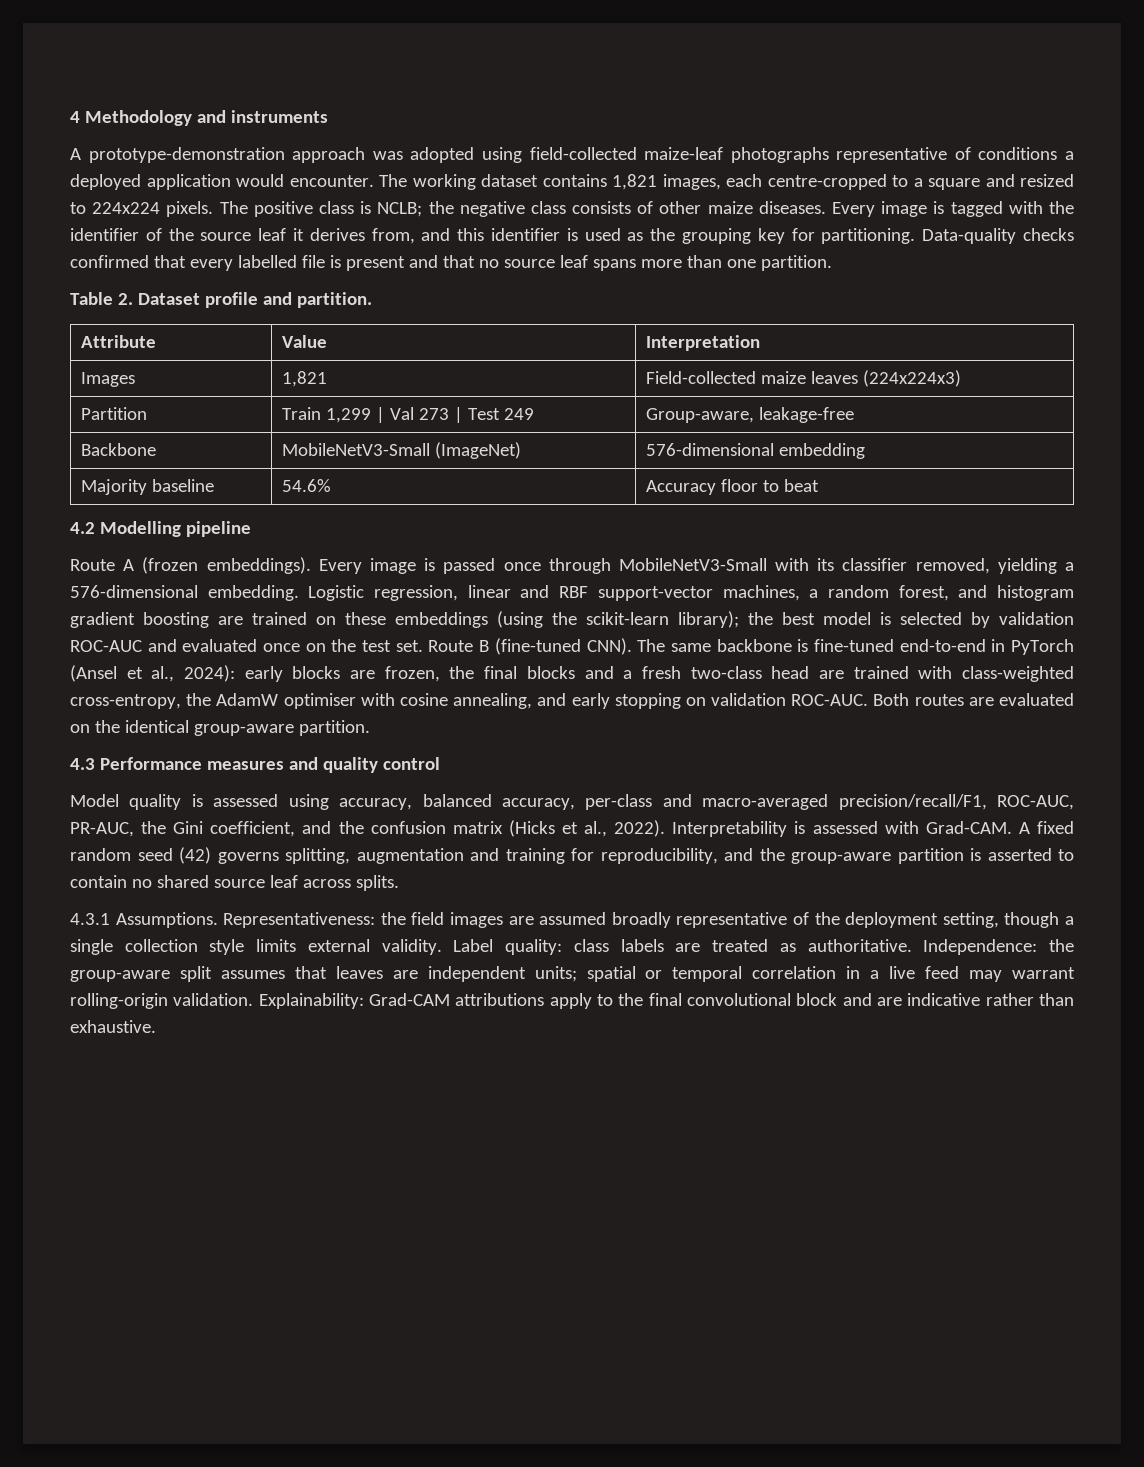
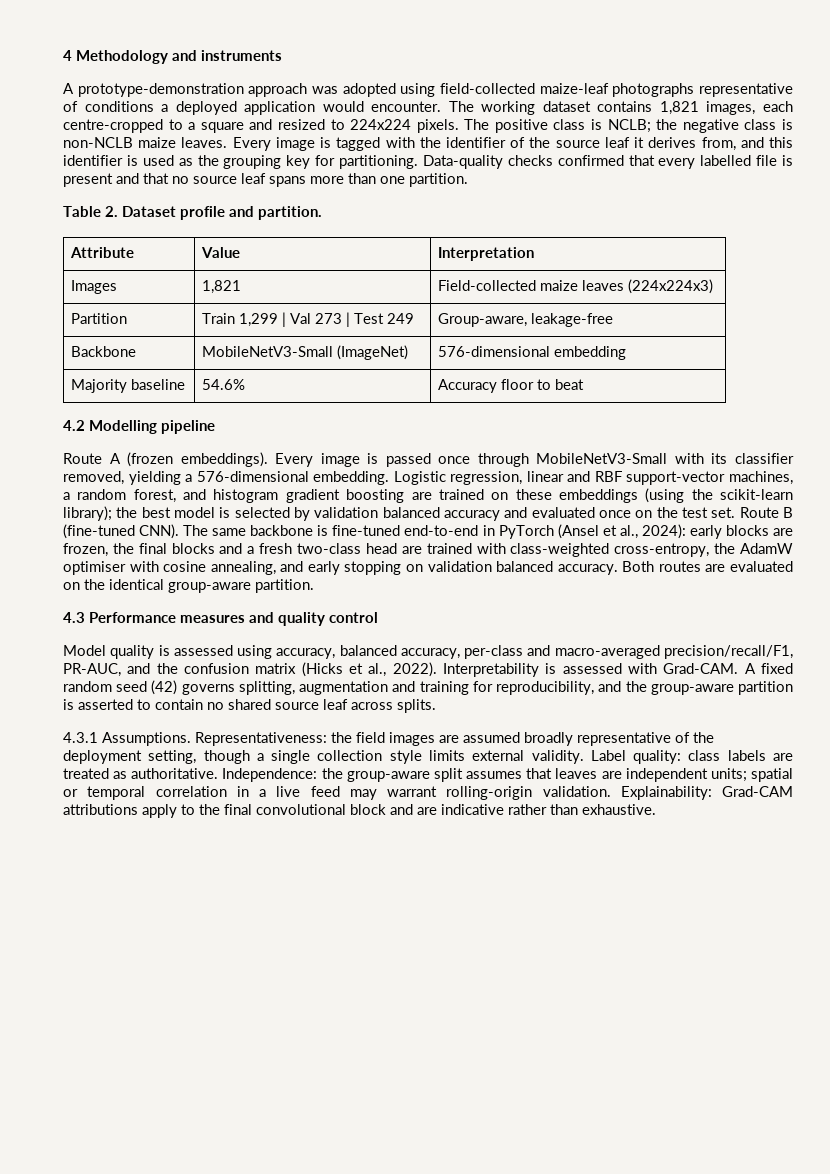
- The positive class is NCLB; the negative class consists of other maize diseases.
+ The positive class is NCLB; the negative class is non-NCLB maize leaves.
- Logistic regression, linear and RBF support-vector machines, a random forest, and histogram gradient boosting are trained on these embeddings (using the scikit-learn library); the best model is selected by validation ROC-AUC and evaluated once on the test set.
+ Logistic regression, linear and RBF support-vector machines, a random forest, and histogram gradient boosting are trained on these embeddings (using the scikit-learn library); the best model is selected by validation balanced accuracy and evaluated once on the test set.
- The same backbone is fine-tuned end-to-end in PyTorch (Ansel et al., 2024): early blocks are frozen, the final blocks and a fresh two-class head are trained with class-weighted cross-entropy, the AdamW optimiser with cosine annealing, and early stopping on validation ROC-AUC.
+ The same backbone is fine-tuned end-to-end in PyTorch (Ansel et al., 2024): early blocks are frozen, the final blocks and a fresh two-class head are trained with class-weighted cross-entropy, the AdamW optimiser with cosine annealing, and early stopping on validation balanced accuracy.
- Model quality is assessed using accuracy, balanced accuracy, per-class and macro-averaged precision/recall/F1, ROC-AUC, PR-AUC, the Gini coefficient, and the confusion matrix (Hicks et al., 2022).
+ Model quality is assessed using accuracy, balanced accuracy, per-class and macro-averaged precision/recall/F1, PR-AUC, and the confusion matrix (Hicks et al., 2022).

